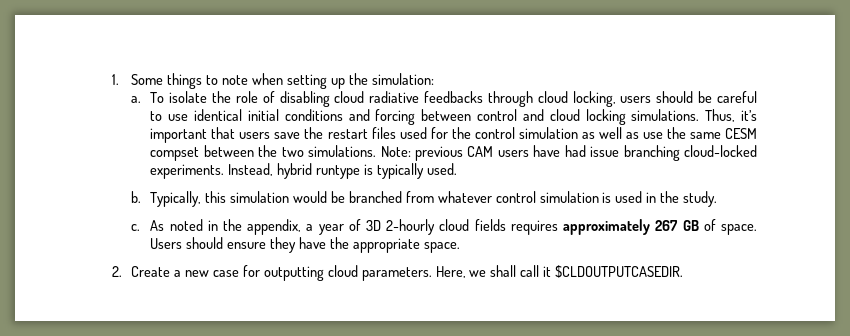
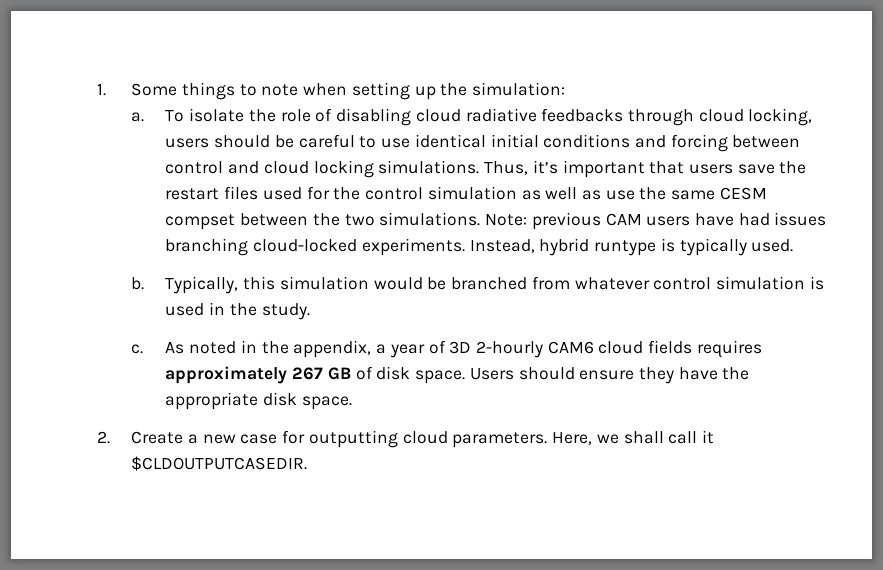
- Note: previous CAM users have had issue branching cloud-locked experiments.
+ Note: previous CAM users have had issues branching cloud-locked experiments.
- As noted in the appendix, a year of 3D 2-hourly cloud fields requires approximately 267 GB of space.
+ As noted in the appendix, a year of 3D 2-hourly CAM6 cloud fields requires approximately 267 GB of disk space.
- Users should ensure they have the appropriate space.
+ Users should ensure they have the appropriate disk space.

